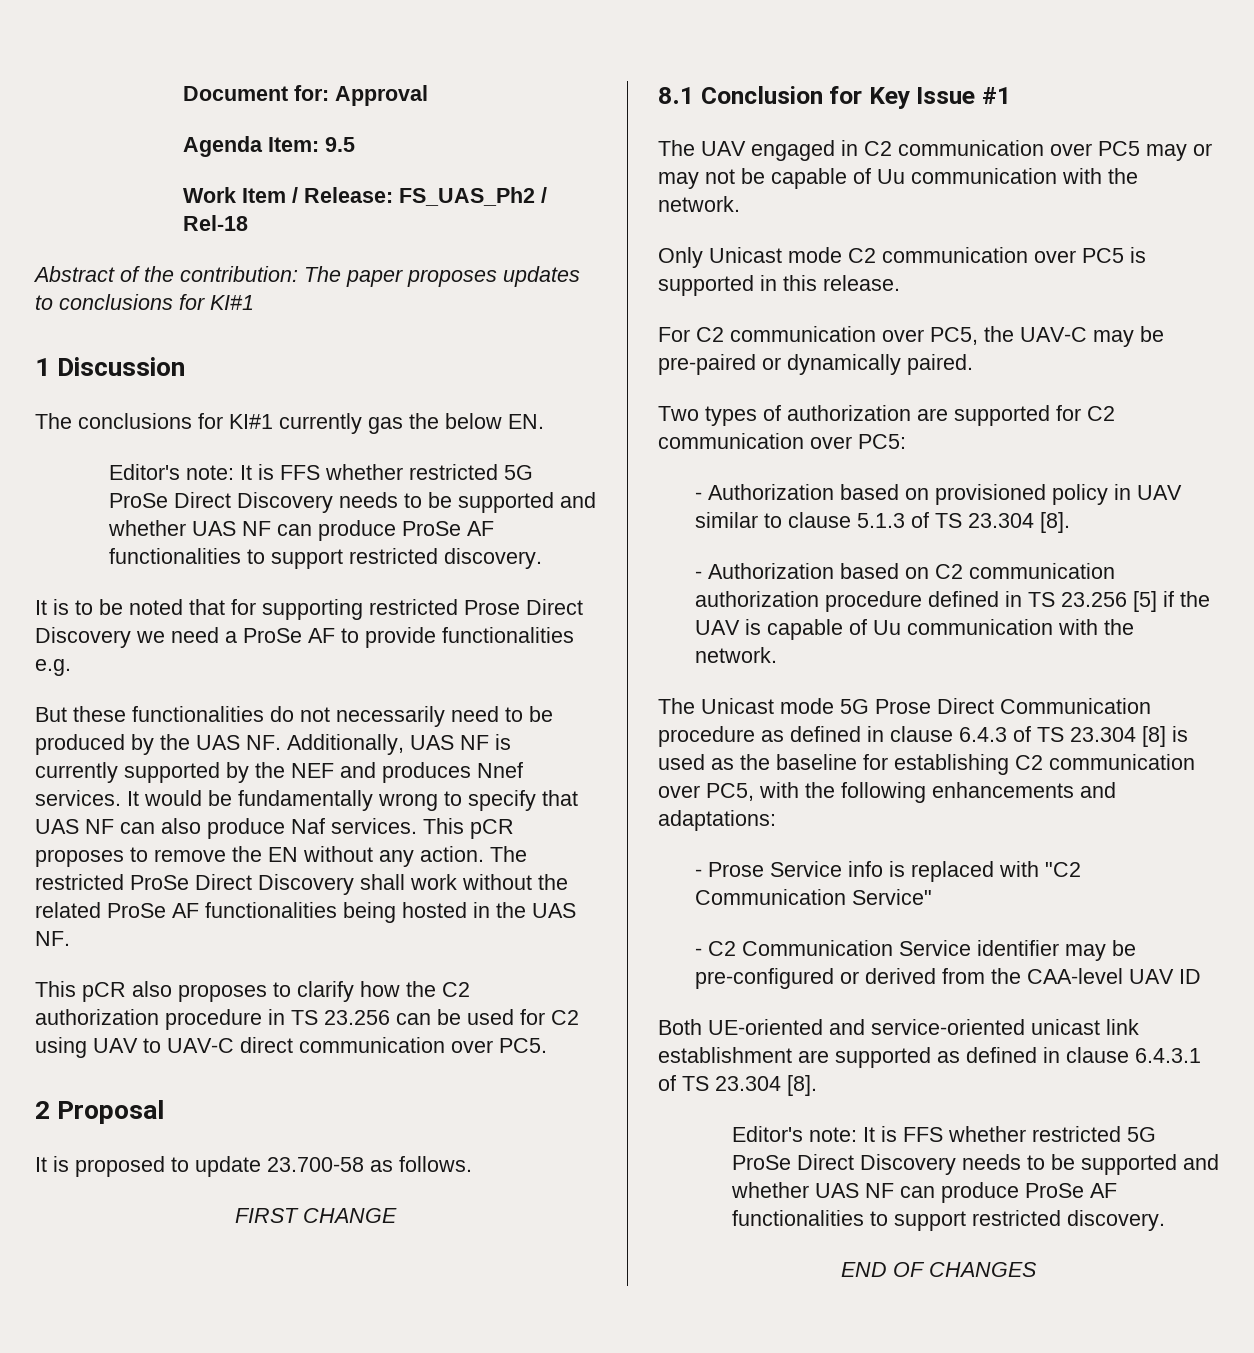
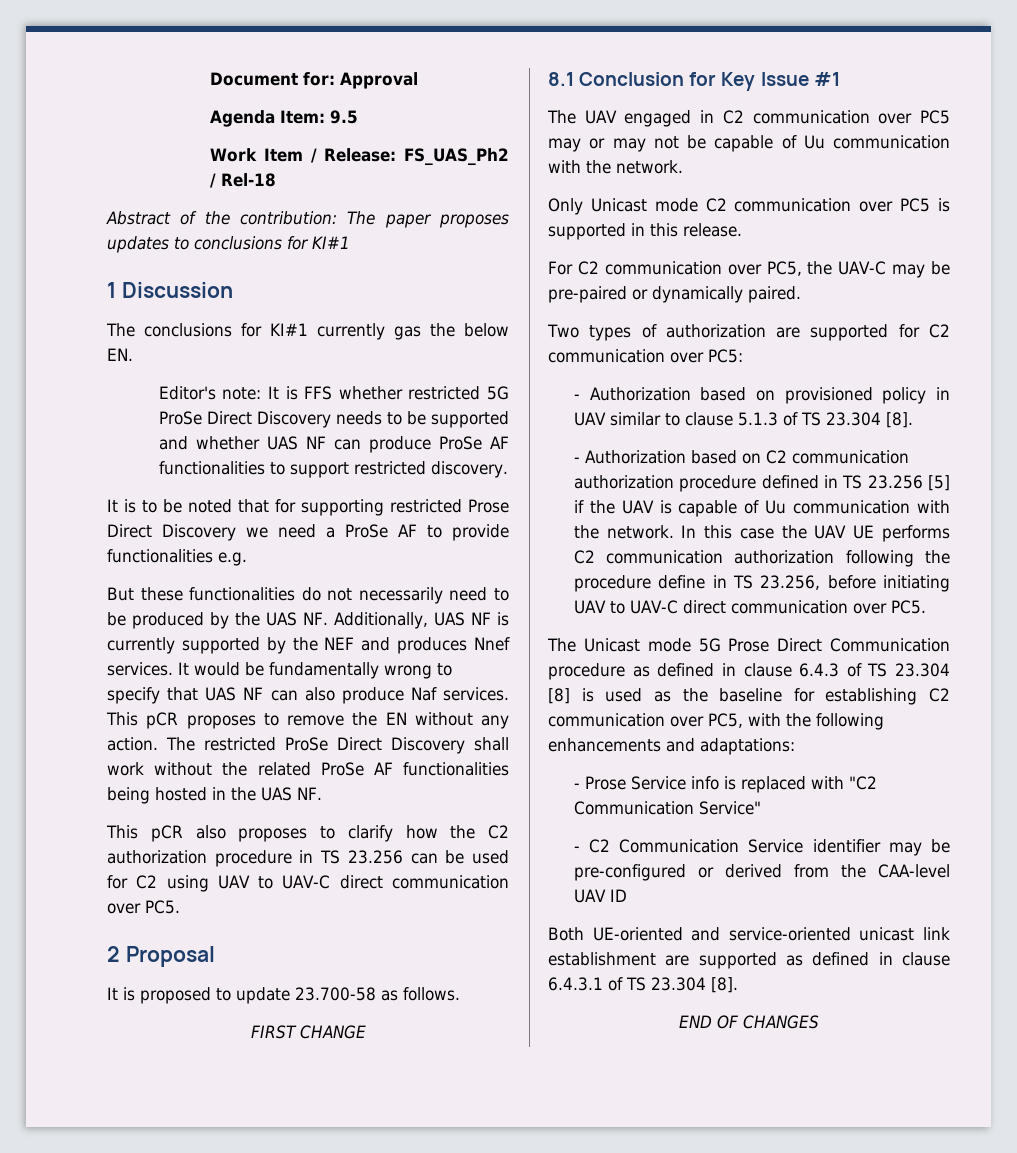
+ In this case the UAV UE performs C2 communication authorization following the procedure define in TS 23.256, before initiating UAV to UAV-C direct communication over PC5.
  Both UE-oriented and service-oriented unicast link establishment are supported as defined in clause 6.4.3.1 of TS 23.304 [8].
- Editor's note: It is FFS whether restricted 5G ProSe Direct Discovery needs to be supported and whether UAS NF can produce ProSe AF functionalities to support restricted discovery.

